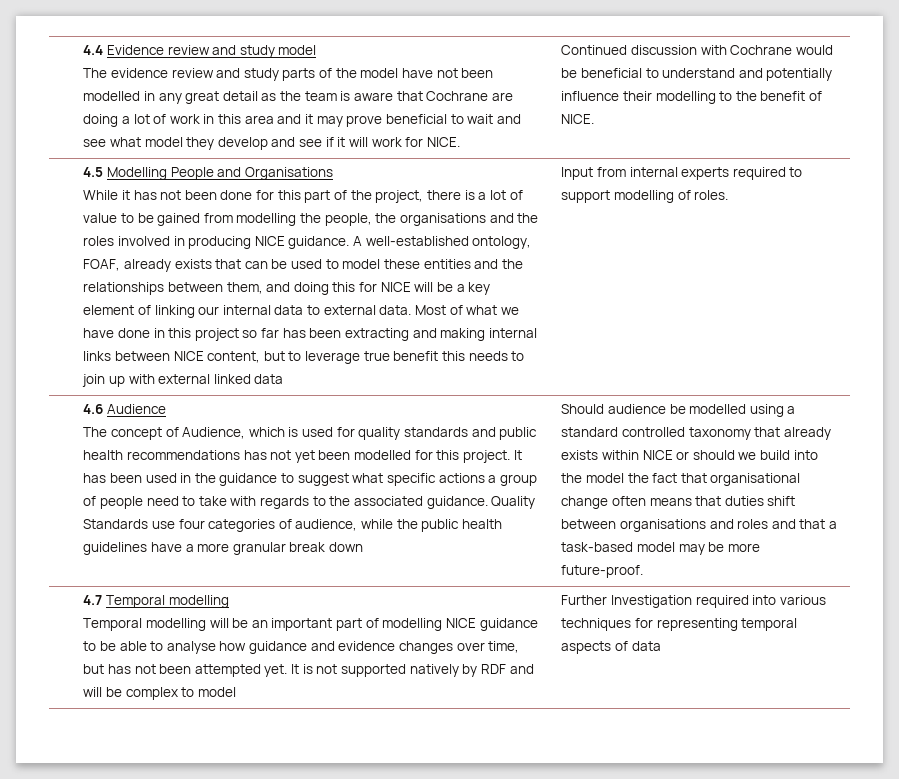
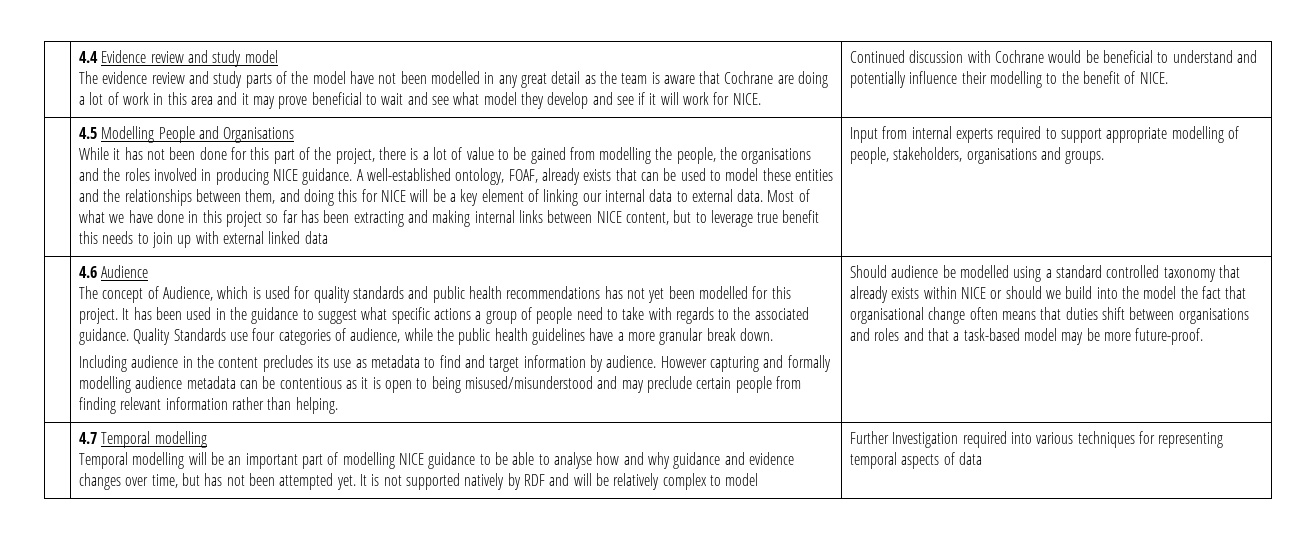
- Input from internal experts required to support modelling of roles.
+ Input from internal experts required to support appropriate modelling of people, stakeholders, organisations and groups.
- Quality Standards use four categories of audience, while the public health guidelines have a more granular break down
+ Quality Standards use four categories of audience, while the public health guidelines have a more granular break down.
+ Including audience in the content precludes its use as metadata to find and target information by audience. However capturing and formally modelling audience metadata can be contentious as it is open to being misused/misunderstood and may preclude certain people from finding relevant information rather than helping.
- Temporal modelling will be an important part of modelling NICE guidance to be able to analyse how guidance and evidence changes over time, but has not been attempted yet.
+ Temporal modelling will be an important part of modelling NICE guidance to be able to analyse how and why guidance and evidence changes over time, but has not been attempted yet.
- It is not supported natively by RDF and will be complex to model
+ It is not supported natively by RDF and will be relatively complex to model

